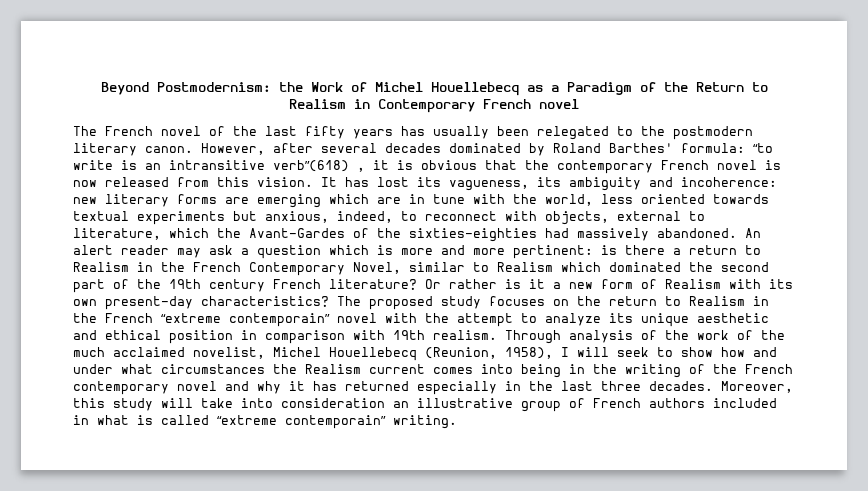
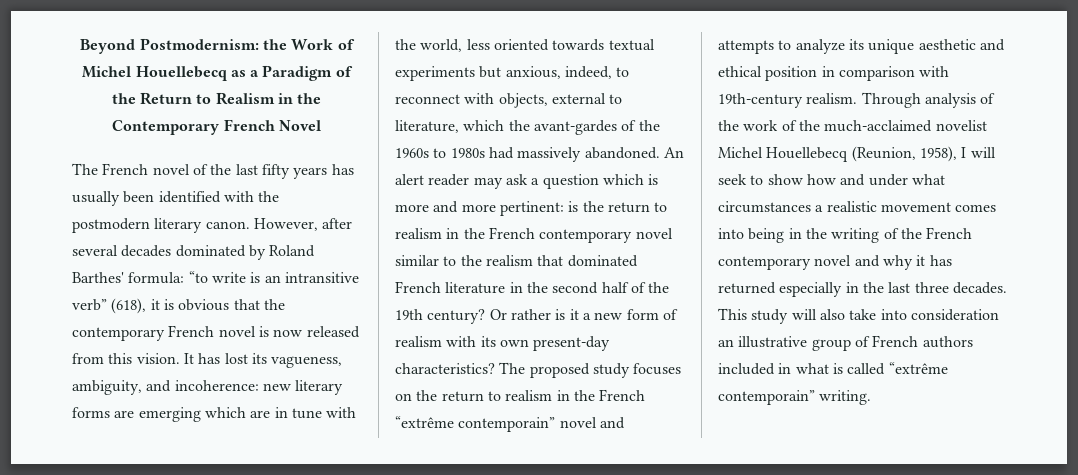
- Beyond Postmodernism: the Work of Michel Houellebecq as a Paradigm of the Return to Realism in Contemporary French novel
+ Beyond Postmodernism: the Work of Michel Houellebecq as a Paradigm of the Return to Realism in the Contemporary French Novel
- The French novel of the last fifty years has usually been relegated to the postmodern literary canon.
+ The French novel of the last fifty years has usually been identified with the postmodern literary canon.
- However, after several decades dominated by Roland Barthes' formula: “to write is an intransitive verb”(618) , it is obvious that the contemporary French novel is now released from this vision.
+ However, after several decades dominated by Roland Barthes' formula: “to write is an intransitive verb” (618), it is obvious that the contemporary French novel is now released from this vision.
- It has lost its vagueness, its ambiguity and incoherence: new literary forms are emerging which are in tune with the world, less oriented towards textual experiments but anxious, indeed, to reconnect with objects, external to literature, which the Avant-Gardes of the sixties-eighties had massively abandoned.
+ It has lost its vagueness, ambiguity, and incoherence: new literary forms are emerging which are in tune with the world, less oriented towards textual experiments but anxious, indeed, to reconnect with objects, external to literature, which the avant-gardes of the 1960s to 1980s had massively abandoned.
- An alert reader may ask a question which is more and more pertinent: is there a return to Realism in the French Contemporary Novel, similar to Realism which dominated the second part of the 19th century French literature?
+ An alert reader may ask a question which is more and more pertinent: is the return to realism in the French contemporary novel similar to the realism that dominated French literature in the second half of the 19th century?
- Or rather is it a new form of Realism with its own present-day characteristics?
+ Or rather is it a new form of realism with its own present-day characteristics?
- The proposed study focuses on the return to Realism in the French “extreme contemporain” novel with the attempt to analyze its unique aesthetic and ethical position in comparison with 19th realism.
+ The proposed study focuses on the return to realism in the French “extrême contemporain” novel and attempts to analyze its unique aesthetic and ethical position in comparison with 19th-century realism.
- Through analysis of the work of the much acclaimed novelist, Michel Houellebecq (Reunion, 1958), I will seek to show how and under what circumstances the Realism current comes into being in the writing of the French contemporary novel and why it has returned especially in the last three decades.
+ Through analysis of the work of the much-acclaimed novelist Michel Houellebecq (Reunion, 1958), I will seek to show how and under what circumstances a realistic movement comes into being in the writing of the French contemporary novel and why it has returned especially in the last three decades.
- Moreover, this study will take into consideration an illustrative group of French authors included in what is called “extreme contemporain” writing.
+ This study will also take into consideration an illustrative group of French authors included in what is called “extrême contemporain” writing.

